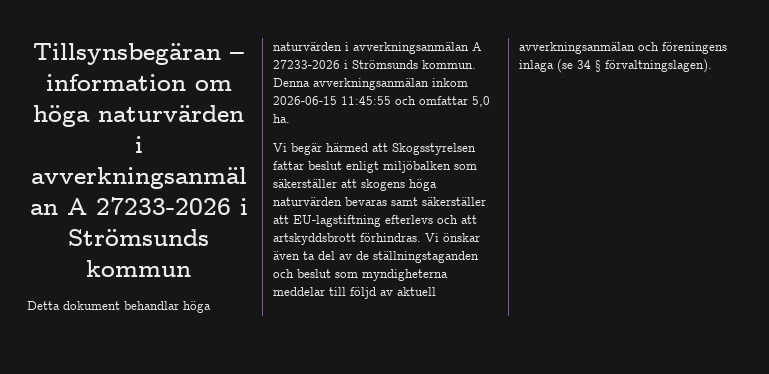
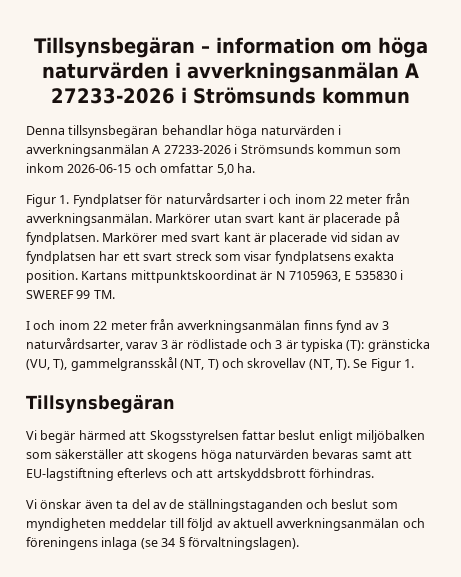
- Detta dokument behandlar höga naturvärden i avverkningsanmälan A 27233-2026 i Strömsunds kommun. Denna avverkningsanmälan inkom 2026-06-15 11:45:55 och omfattar 5,0 ha.
+ Denna tillsynsbegäran behandlar höga naturvärden i avverkningsanmälan A 27233-2026 i Strömsunds kommun som inkom 2026-06-15 och omfattar 5,0 ha.
+ Figur 1. Fyndplatser för naturvårdsarter i och inom 22 meter från avverkningsanmälan. Markörer utan svart kant är placerade på fyndplatsen. Markörer med svart kant är placerade vid sidan av fyndplatsen har ett svart streck som visar fyndplatsens exakta position. Kartans mittpunktskoordinat är N 7105963, E 535830 i SWEREF 99 TM.
+ I och inom 22 meter från avverkningsanmälan finns fynd av 3 naturvårdsarter, varav 3 är rödlistade och 3 är typiska (T): gränsticka (VU, T), gammelgransskål (NT, T) och skrovellav (NT, T). Se Figur 1.
+ Tillsynsbegäran
- Vi begär härmed att Skogsstyrelsen fattar beslut enligt miljöbalken som säkerställer att skogens höga naturvärden bevaras samt säkerställer att EU-lagstiftning efterlevs och att artskyddsbrott förhindras. Vi önskar även ta del av de ställningstaganden och beslut som myndigheterna meddelar till följd av aktuell avverkningsanmälan och föreningens inlaga (se 34 § förvaltningslagen).
+ Vi begär härmed att Skogsstyrelsen fattar beslut enligt miljöbalken som säkerställer att skogens höga naturvärden bevaras samt att EU-lagstiftning efterlevs och att artskyddsbrott förhindras.
+ Vi önskar även ta del av de ställningstaganden och beslut som myndigheten meddelar till följd av aktuell avverkningsanmälan och föreningens inlaga (se 34 § förvaltningslagen).

